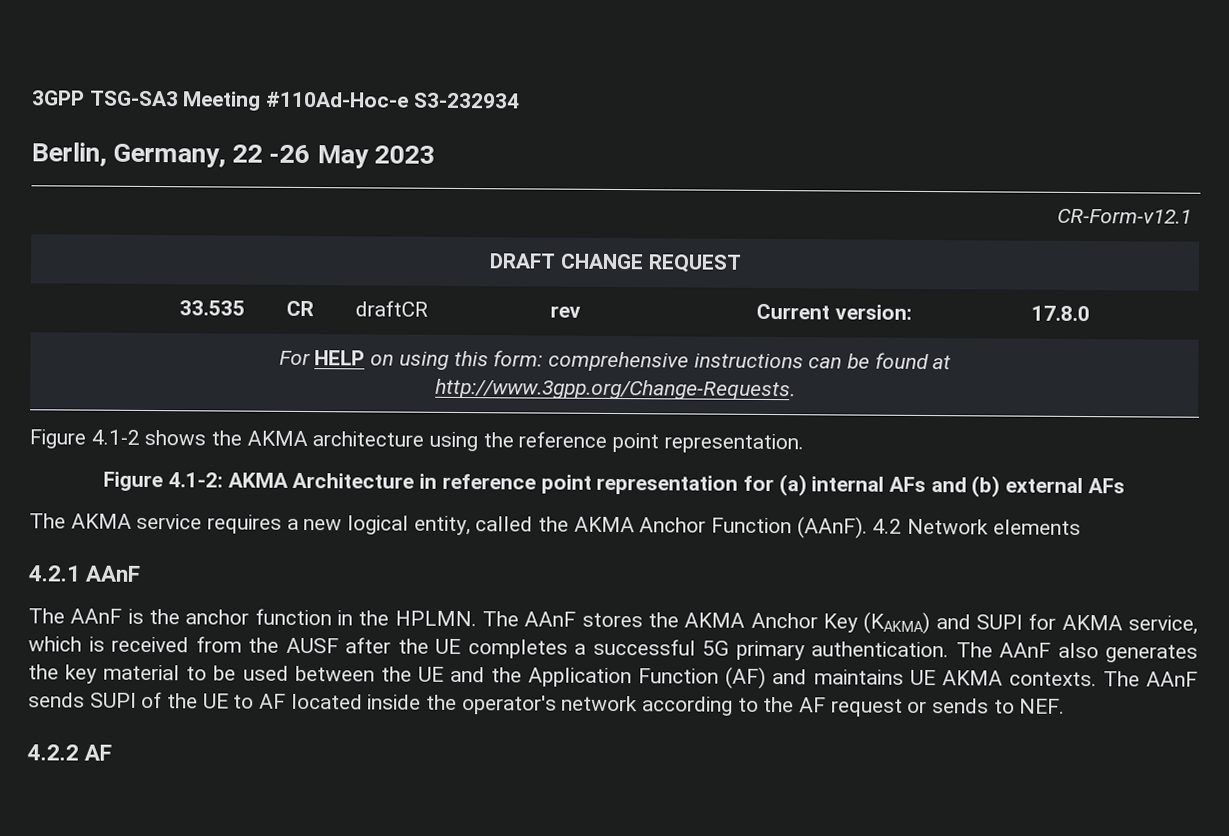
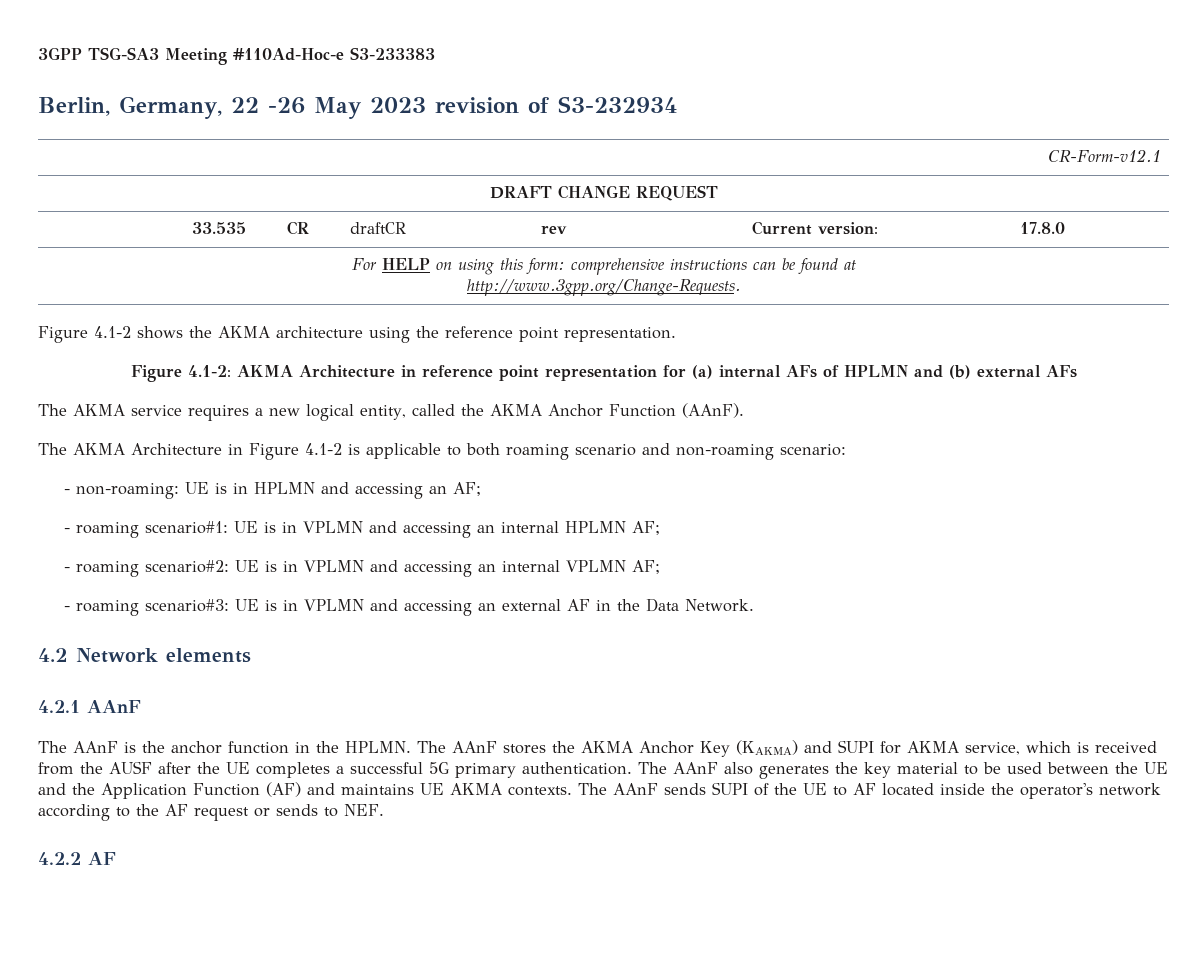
- 3GPP TSG-SA3 Meeting #110Ad-Hoc-e S3-232934
+ 3GPP TSG-SA3 Meeting #110Ad-Hoc-e S3-233383
- Berlin, Germany, 22 -26 May 2023
+ Berlin, Germany, 22 -26 May 2023 revision of S3-232934
- Figure 4.1-2: AKMA Architecture in reference point representation for (a) internal AFs and (b) external AFs
+ Figure 4.1-2: AKMA Architecture in reference point representation for (a) internal AFs of HPLMN and (b) external AFs
- The AKMA service requires a new logical entity, called the AKMA Anchor Function (AAnF). 4.2 Network elements
+ The AKMA service requires a new logical entity, called the AKMA Anchor Function (AAnF).
+ The AKMA Architecture in Figure 4.1-2 is applicable to both roaming scenario and non-roaming scenario:
+ - non-roaming: UE is in HPLMN and accessing an AF;
+ - roaming scenario#1: UE is in VPLMN and accessing an internal HPLMN AF;
+ - roaming scenario#2: UE is in VPLMN and accessing an internal VPLMN AF;
+ - roaming scenario#3: UE is in VPLMN and accessing an external AF in the Data Network.
+ 4.2 Network elements

